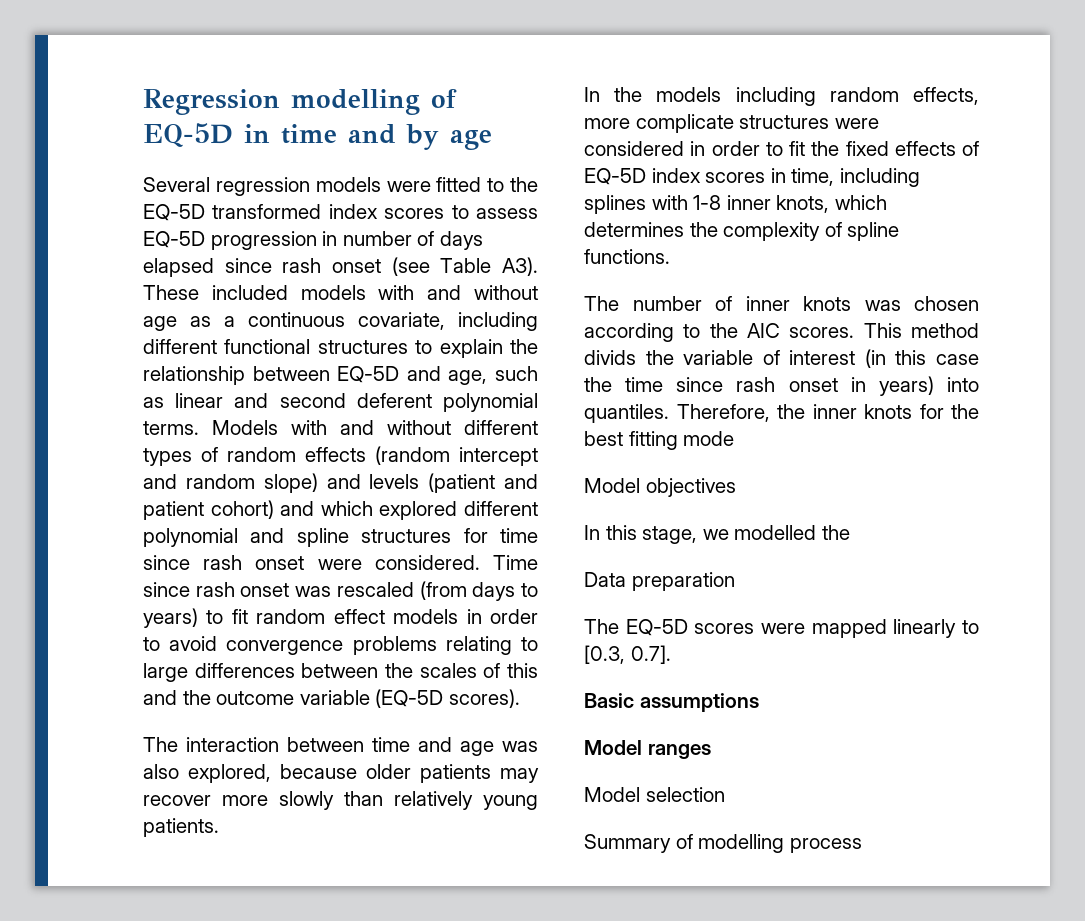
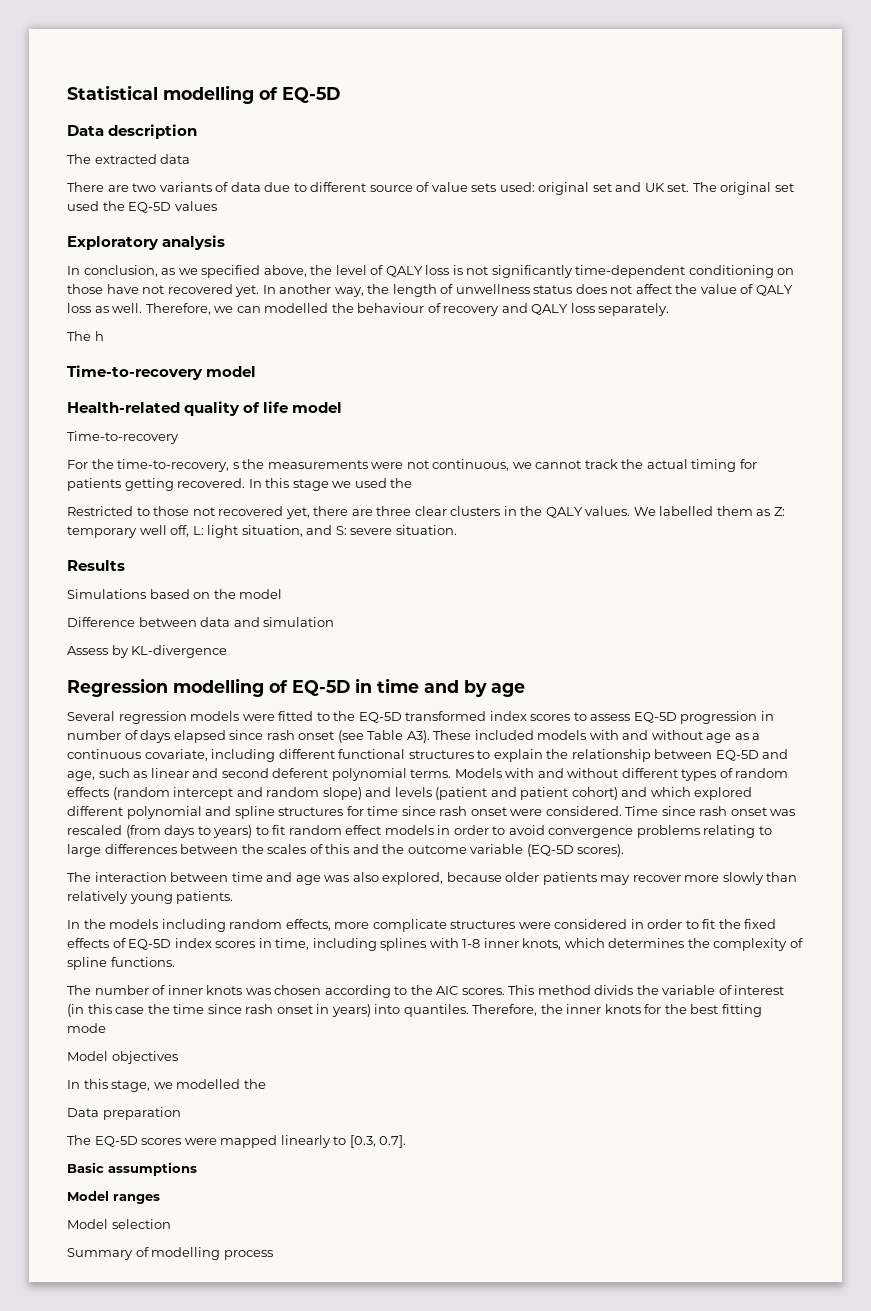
+ Statistical modelling of EQ-5D
+ Data description
+ The extracted data
+ There are two variants of data due to different source of value sets used: original set and UK set. The original set used the EQ-5D values
+ Exploratory analysis
+ In conclusion, as we specified above, the level of QALY loss is not significantly time-dependent conditioning on those have not recovered yet. In another way, the length of unwellness status does not affect the value of QALY loss as well. Therefore, we can modelled the behaviour of recovery and QALY loss separately.
+ The h
+ Time-to-recovery model
+ Health-related quality of life model
+ Time-to-recovery
+ For the time-to-recovery, s the measurements were not continuous, we cannot track the actual timing for patients getting recovered. In this stage we used the
+ Restricted to those not recovered yet, there are three clear clusters in the QALY values. We labelled them as Z: temporary well off, L: light situation, and S: severe situation.
+ Results
+ Simulations based on the model
+ Difference between data and simulation
+ Assess by KL-divergence

